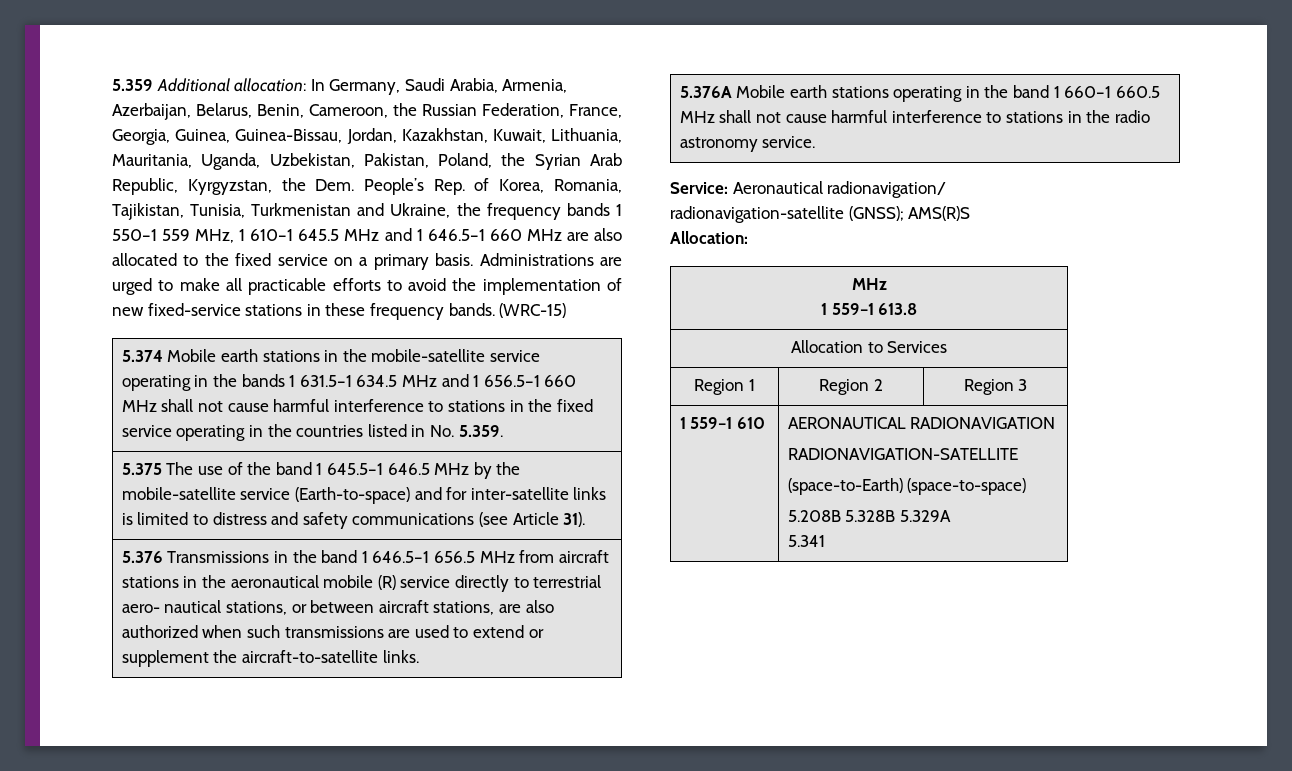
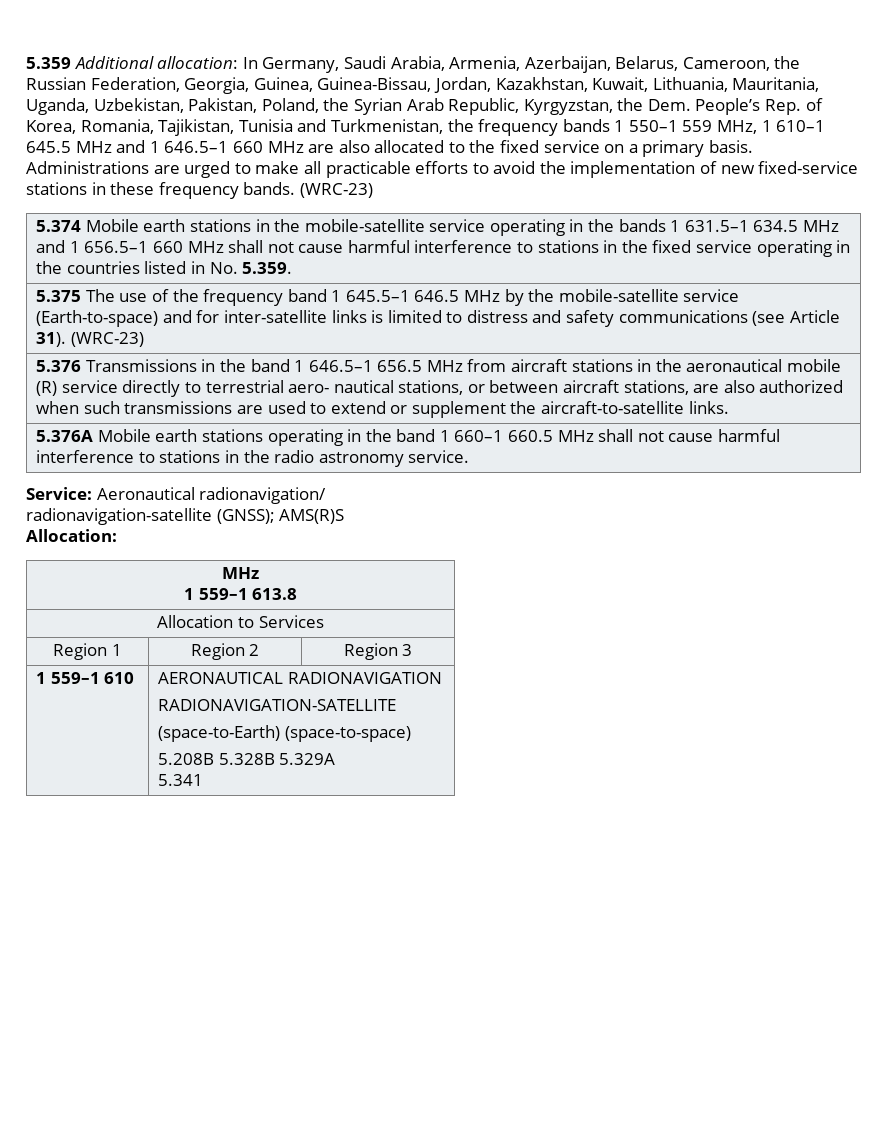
- In Germany, Saudi Arabia, Armenia, Azerbaijan, Belarus, Benin, Cameroon, the Russian Federation, France, Georgia, Guinea, Guinea-Bissau, Jordan, Kazakhstan, Kuwait, Lithuania, Mauritania, Uganda, Uzbekistan, Pakistan, Poland, the Syrian Arab Republic, Kyrgyzstan, the Dem. People’s Rep. of Korea, Romania, Tajikistan, Tunisia, Turkmenistan and Ukraine, the frequency bands 1 550–1 559 MHz, 1 610–1 645.5 MHz and 1 646.5–1 660 MHz are also allocated to the fixed service on a primary basis.
+ In Germany, Saudi Arabia, Armenia, Azerbaijan, Belarus, Cameroon, the Russian Federation, Georgia, Guinea, Guinea-Bissau, Jordan, Kazakhstan, Kuwait, Lithuania, Mauritania, Uganda, Uzbekistan, Pakistan, Poland, the Syrian Arab Republic, Kyrgyzstan, the Dem. People’s Rep. of Korea, Romania, Tajikistan, Tunisia and Turkmenistan, the frequency bands 1 550–1 559 MHz, 1 610–1 645.5 MHz and 1 646.5–1 660 MHz are also allocated to the fixed service on a primary basis.
- Administrations are urged to make all practicable efforts to avoid the implementation of new fixed-service stations in these frequency bands. (WRC-15)
+ Administrations are urged to make all practicable efforts to avoid the implementation of new fixed-service stations in these frequency bands. (WRC-23)
- 5.375 The use of the band 1 645.5–1 646.5 MHz by the mobile-satellite service (Earth-to-space) and for inter-satellite links is limited to distress and safety communications (see Article 31).
+ 5.375 The use of the frequency band 1 645.5–1 646.5 MHz by the mobile-satellite service (Earth-to-space) and for inter-satellite links is limited to distress and safety communications (see Article 31). (WRC-23)

